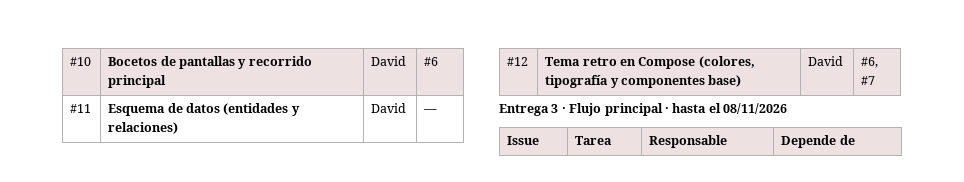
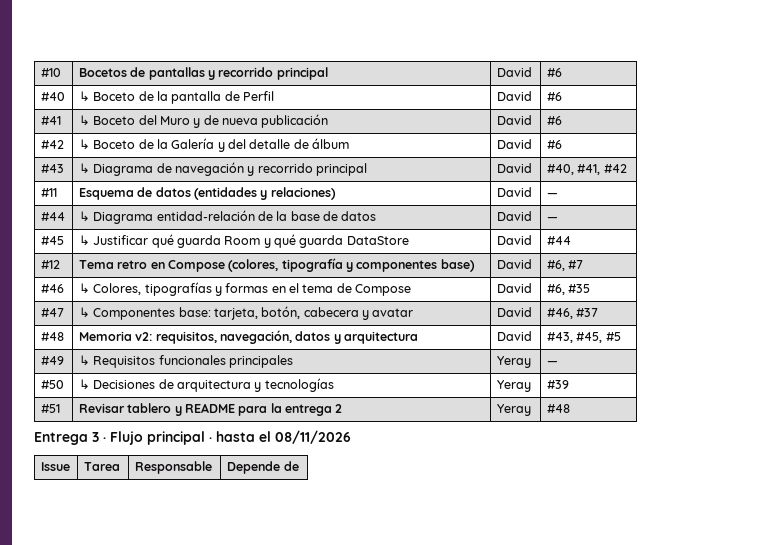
+ #40 | ↳ Boceto de la pantalla de Perfil | David | #6
+ #41 | ↳ Boceto del Muro y de nueva publicación | David | #6
+ #42 | ↳ Boceto de la Galería y del detalle de álbum | David | #6
+ #43 | ↳ Diagrama de navegación y recorrido principal | David | #40, #41, #42
+ #44 | ↳ Diagrama entidad-relación de la base de datos | David | —
+ #45 | ↳ Justificar qué guarda Room y qué guarda DataStore | David | #44
+ #46 | ↳ Colores, tipografías y formas en el tema de Compose | David | #6, #35
+ #47 | ↳ Componentes base: tarjeta, botón, cabecera y avatar | David | #46, #37
+ #48 | Memoria v2: requisitos, navegación, datos y arquitectura | David | #43, #45, #5
+ #49 | ↳ Requisitos funcionales principales | Yeray | —
+ #50 | ↳ Decisiones de arquitectura y tecnologías | Yeray | #39
+ #51 | Revisar tablero y README para la entrega 2 | Yeray | #48

